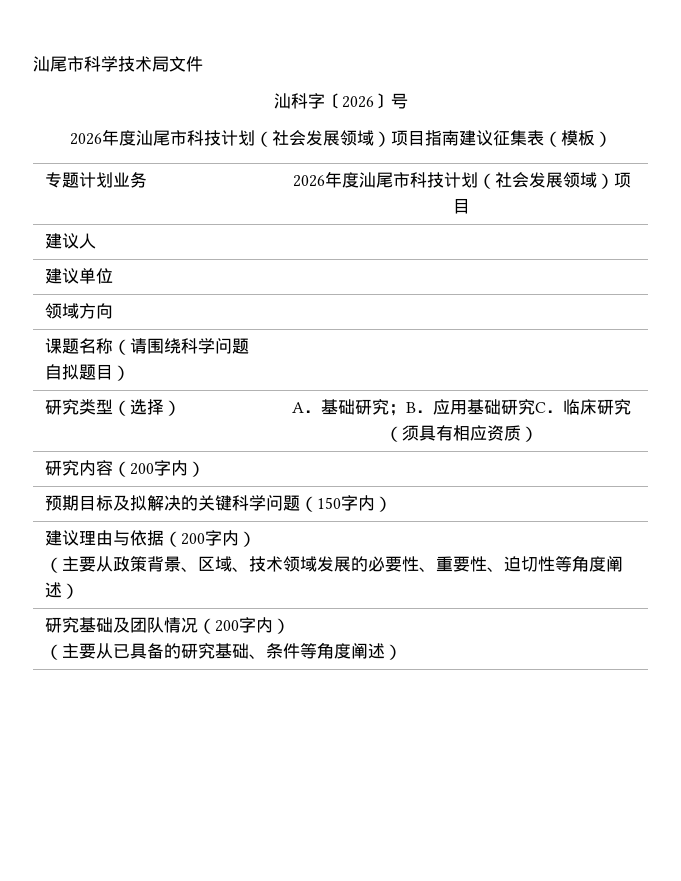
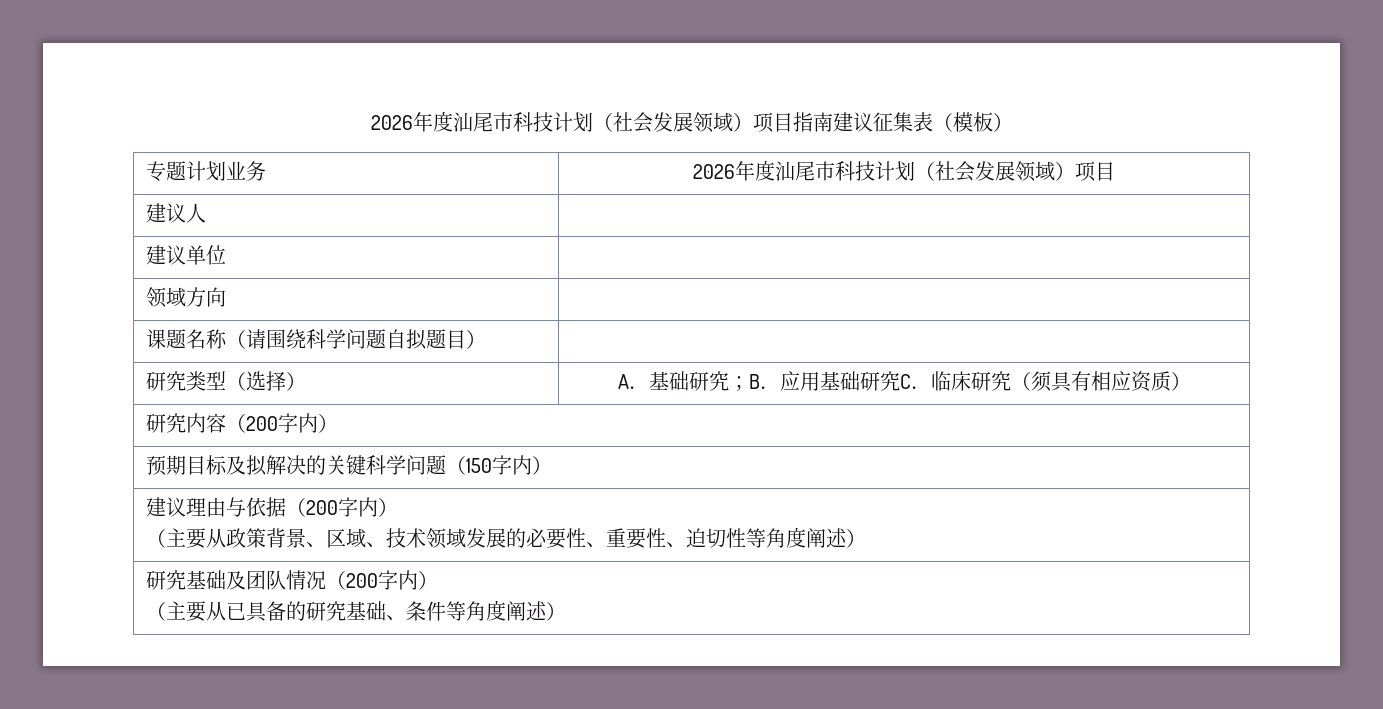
- 汕尾市科学技术局文件
- 汕科字〔2026〕号

